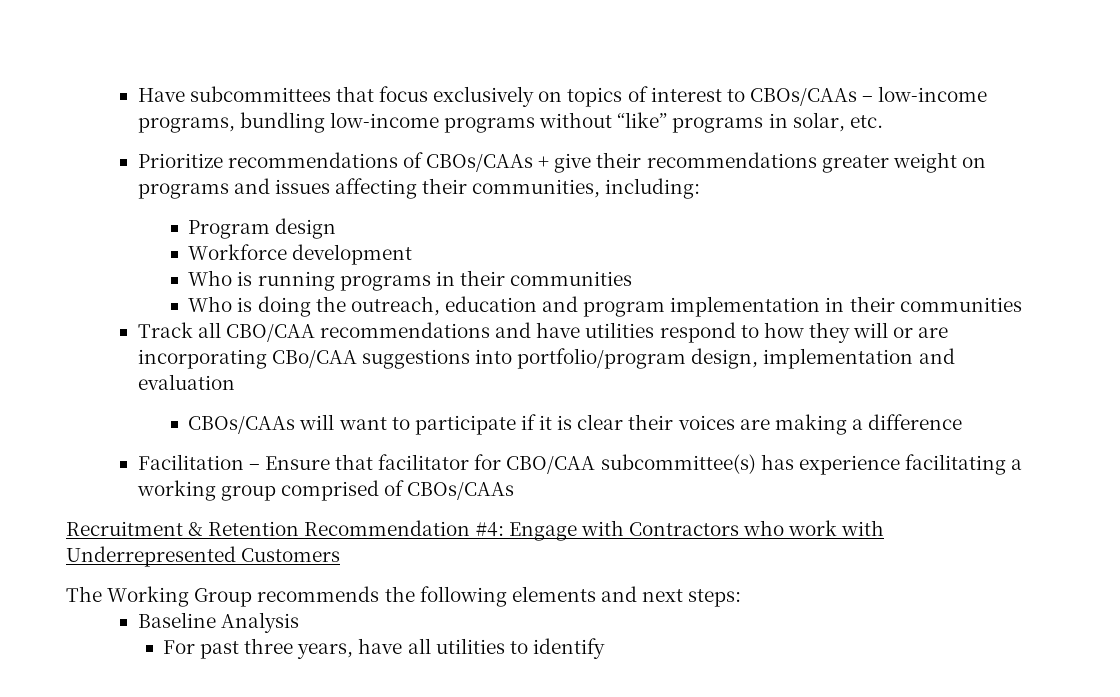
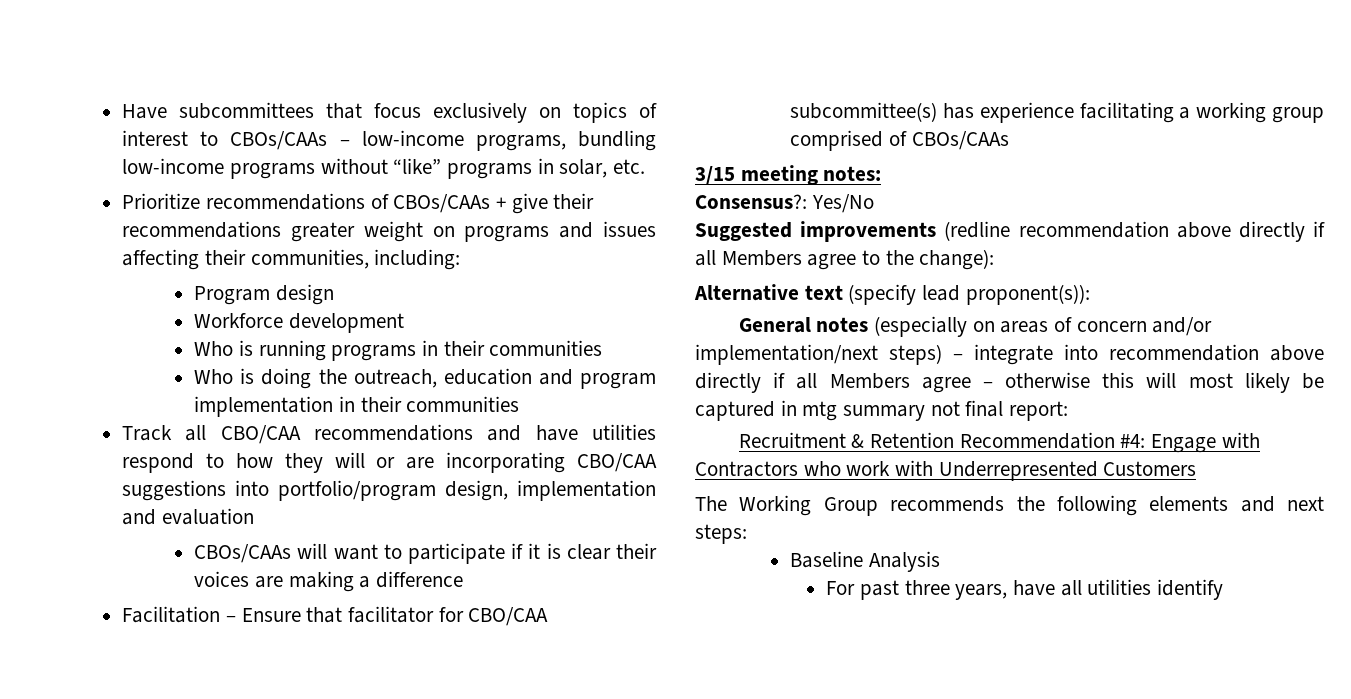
- Track all CBO/CAA recommendations and have utilities respond to how they will or are incorporating CBo/CAA suggestions into portfolio/program design, implementation and evaluation
+ Track all CBO/CAA recommendations and have utilities respond to how they will or are incorporating CBO/CAA suggestions into portfolio/program design, implementation and evaluation
+ 3/15 meeting notes:
+ Consensus?: Yes/No
+ Suggested improvements (redline recommendation above directly if all Members agree to the change):
+ Alternative text (specify lead proponent(s)):
+ General notes (especially on areas of concern and/or implementation/next steps) – integrate into recommendation above directly if all Members agree – otherwise this will most likely be captured in mtg summary not final report:
- For past three years, have all utilities to identify
+ For past three years, have all utilities identify

